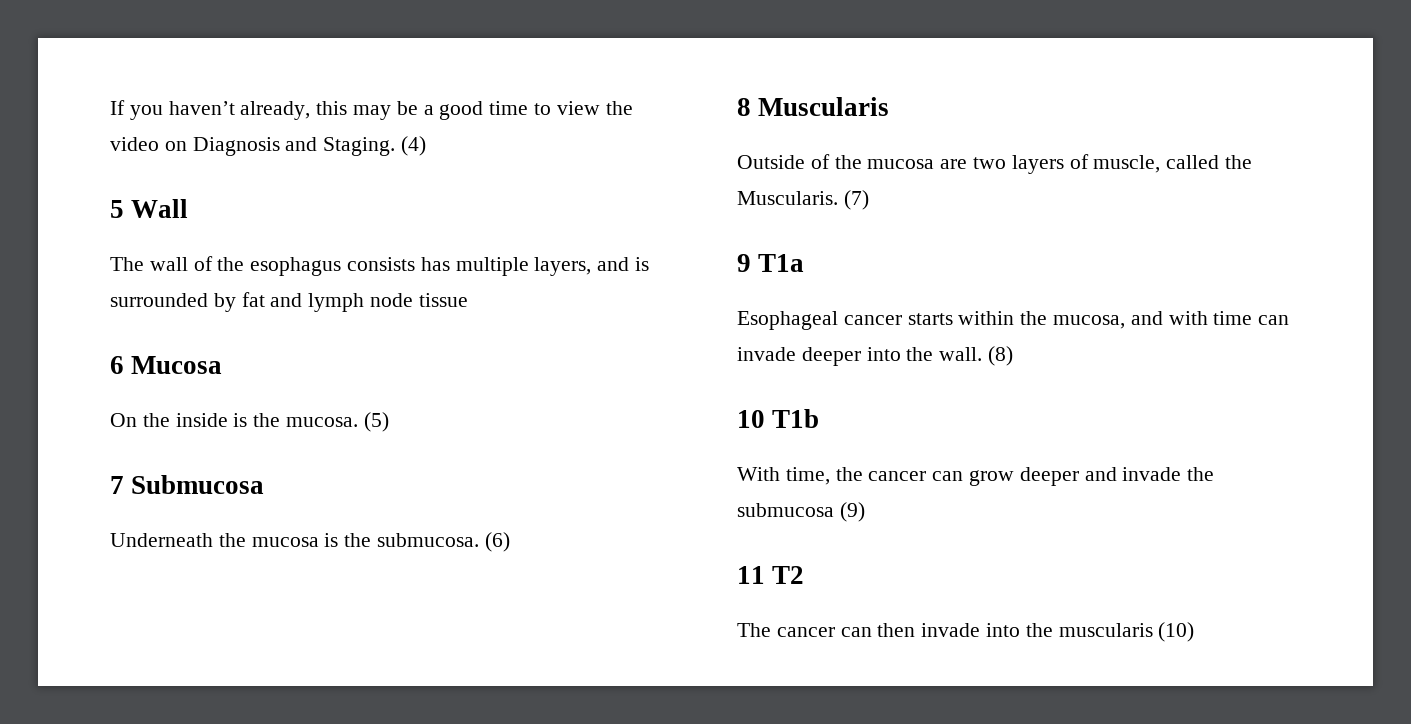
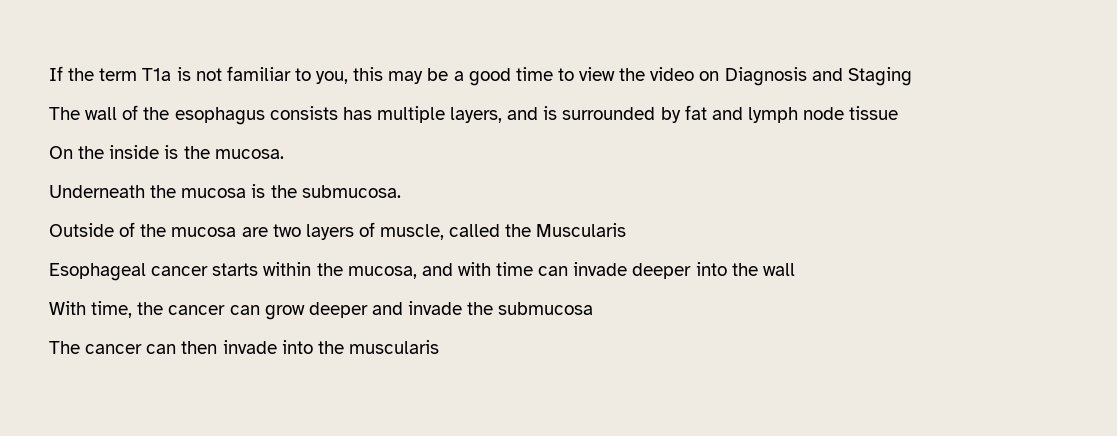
- If you haven’t already, this may be a good time to view the video on Diagnosis and Staging. (4)
- 5 Wall
+ If the term T1a is not familiar to you, this may be a good time to view the video on Diagnosis and Staging
- 6 Mucosa
- (5)
- 7 Submucosa
- (6)
- 8 Muscularis
- Outside of the mucosa are two layers of muscle, called the Muscularis. (7)
- 9 T1a
+ Outside of the mucosa are two layers of muscle, called the Muscularis
- Esophageal cancer starts within the mucosa, and with time can invade deeper into the wall. (8)
- 10 T1b
+ Esophageal cancer starts within the mucosa, and with time can invade deeper into the wall
- With time, the cancer can grow deeper and invade the submucosa (9)
- 11 T2
+ With time, the cancer can grow deeper and invade the submucosa
- The cancer can then invade into the muscularis (10)
+ The cancer can then invade into the muscularis

